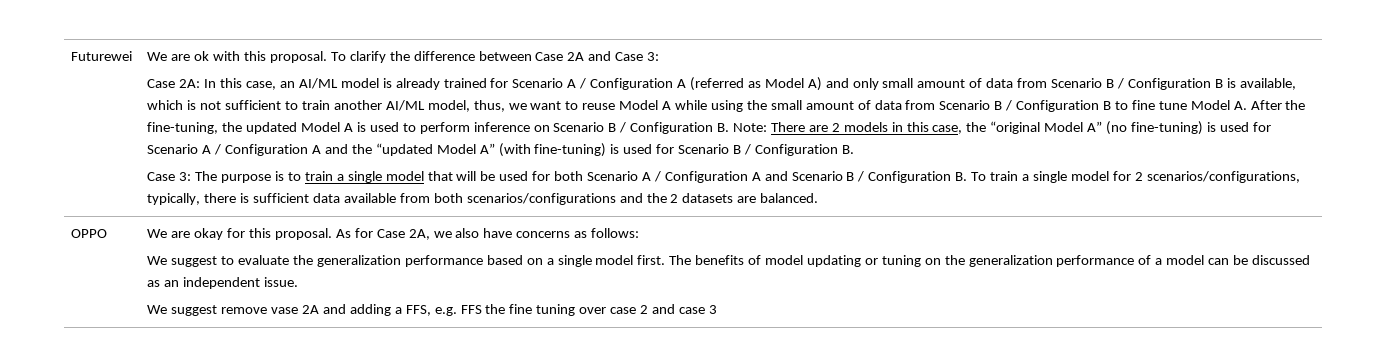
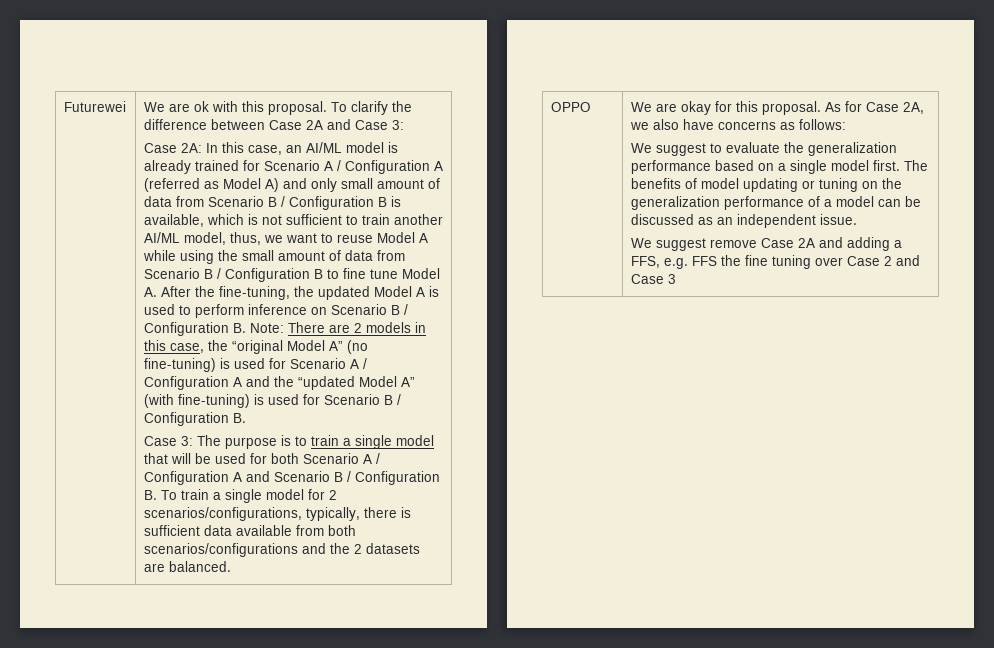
- We suggest remove vase 2A and adding a FFS, e.g. FFS the fine tuning over case 2 and case 3
+ We suggest remove Case 2A and adding a FFS, e.g. FFS the fine tuning over Case 2 and Case 3

